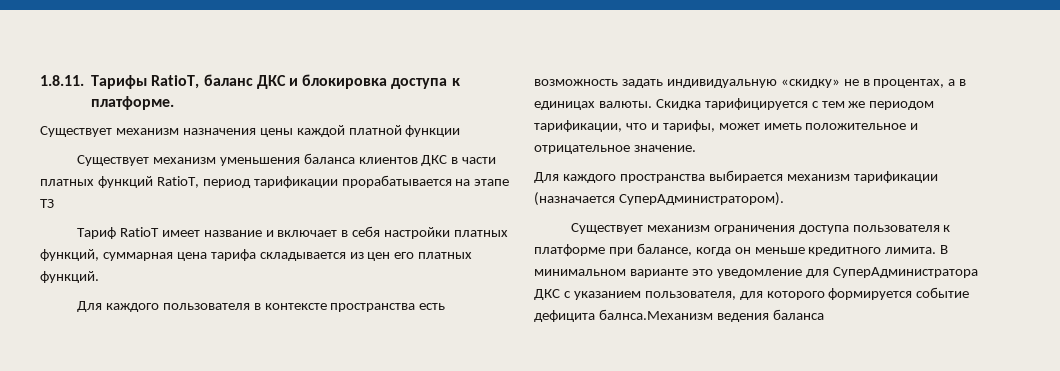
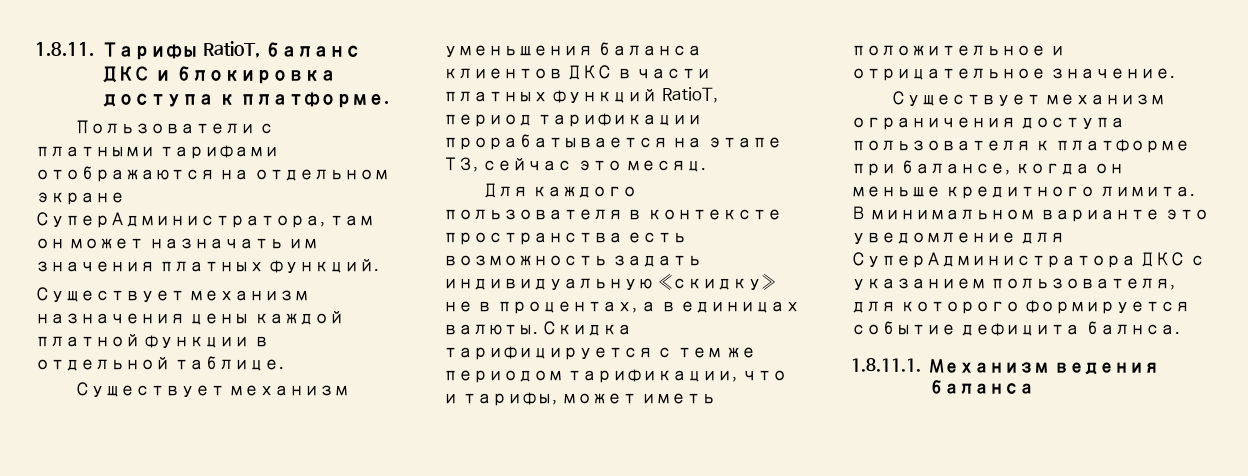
+ Пользователи с платными тарифами отображаются на отдельном экране СуперАдминистратора, там он может назначать им значения платных функций.
- Существует механизм назначения цены каждой платной функции
+ Существует механизм назначения цены каждой платной функции в отдельной таблице.
- Существует механизм уменьшения баланса клиентов ДКС в части платных функций RatioT, период тарификации прорабатывается на этапе ТЗ
- Тариф RatioT имеет название и включает в себя настройки платных функций, суммарная цена тарифа складывается из цен его платных функций.
+ Существует механизм уменьшения баланса клиентов ДКС в части платных функций RatioT, период тарификации прорабатывается на этапе ТЗ, сейчас это месяц.
- Для каждого пространства выбирается механизм тарификации (назначается СуперАдминистратором).
- В минимальном варианте это уведомление для СуперАдминистратора ДКС с указанием пользователя, для которого формируется событие дефицита балнса.Механизм ведения баланса
+ В минимальном варианте это уведомление для СуперАдминистратора ДКС с указанием пользователя, для которого формируется событие дефицита балнса.
+ 1.8.11.1. Механизм ведения баланса

